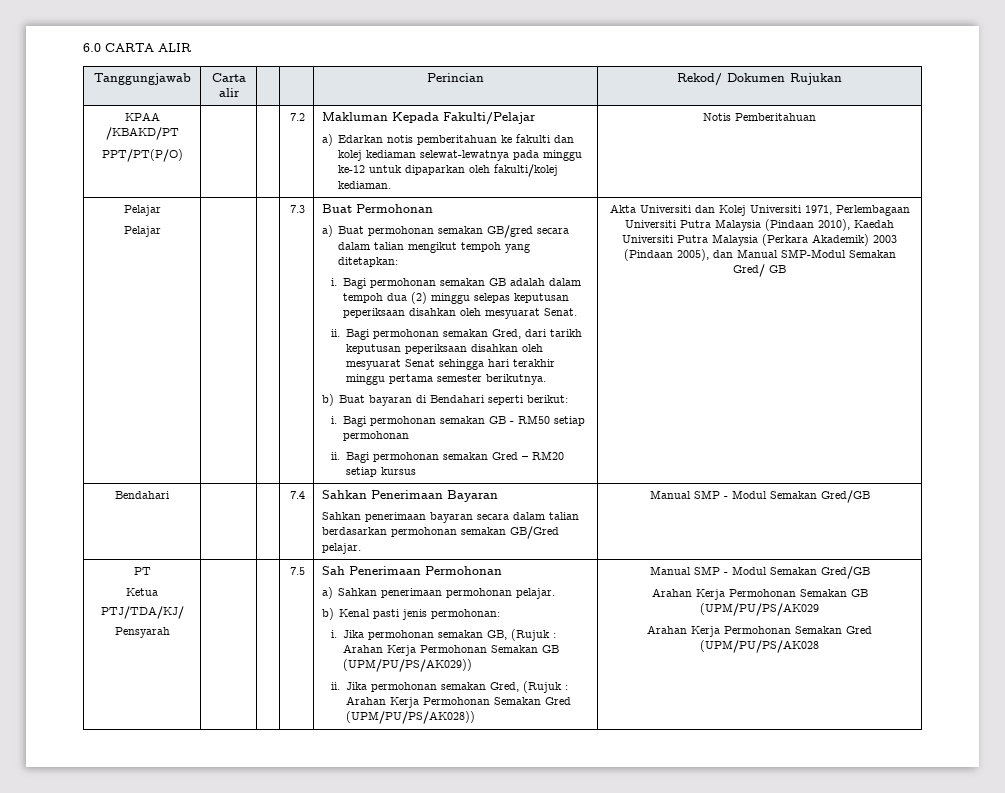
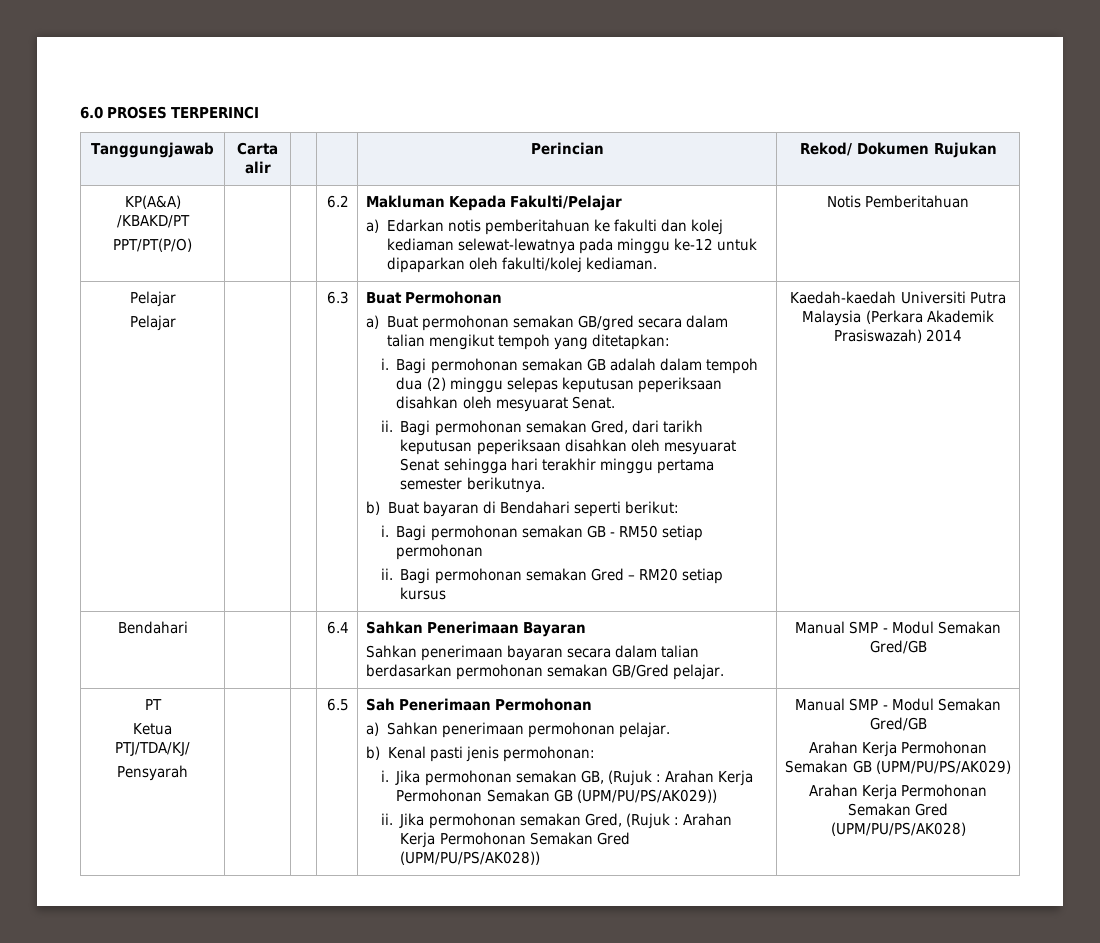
- 6.0 CARTA ALIR
+ 6.0 PROSES TERPERINCI
- KPAA /KBAKD/PT
- PPT/PT(P/O) | | | 7.2 | Makluman Kepada Fakulti/Pelajar
+ KP(A&A) /KBAKD/PT
+ PPT/PT(P/O) | | | 6.2 | Makluman Kepada Fakulti/Pelajar
- 7.3
+ 6.3
- Akta Universiti dan Kolej Universiti 1971, Perlembagaan Universiti Putra Malaysia (Pindaan 2010), Kaedah Universiti Putra Malaysia (Perkara Akademik) 2003 (Pindaan 2005), dan Manual SMP-Modul Semakan Gred/ GB
+ Kaedah-kaedah Universiti Putra Malaysia (Perkara Akademik Prasiswazah) 2014
- Bendahari | | | 7.4 | Sahkan Penerimaan Bayaran
+ Bendahari | | | 6.4 | Sahkan Penerimaan Bayaran
- 7.5
+ 6.5
- Arahan Kerja Permohonan Semakan GB (UPM/PU/PS/AK029
- Arahan Kerja Permohonan Semakan Gred (UPM/PU/PS/AK028
+ Arahan Kerja Permohonan Semakan GB (UPM/PU/PS/AK029)
+ Arahan Kerja Permohonan Semakan Gred (UPM/PU/PS/AK028)

